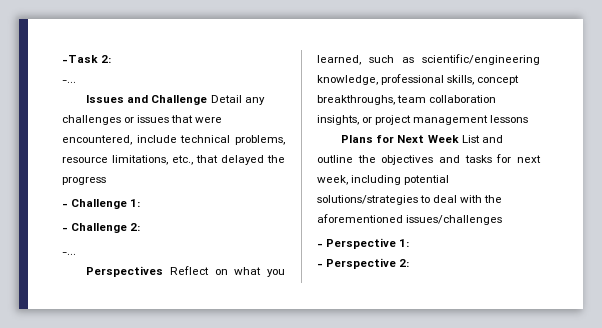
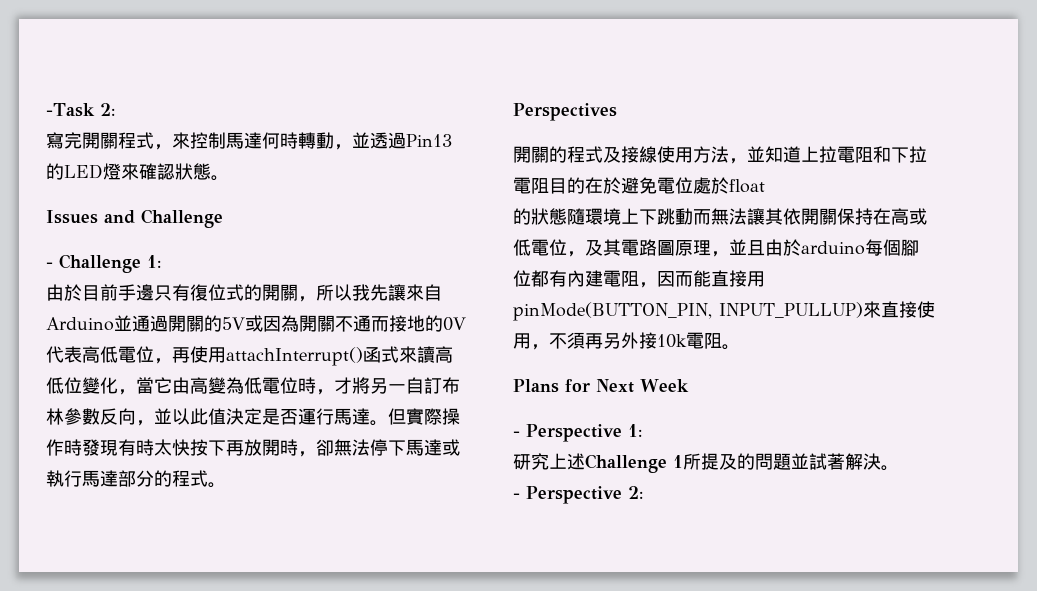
  -Task 2:
- -...
- Issues and Challenge Detail any challenges or issues that were encountered, include technical problems, resource limitations, etc., that delayed the progress
+ 寫完開關程式，來控制馬達何時轉動，並透過Pin13的LED燈來確認狀態。
+ Issues and Challenge
  - Challenge 1:
- - Challenge 2:
- -...
- Perspectives Reflect on what you learned, such as scientific/engineering knowledge, professional skills, concept breakthroughs, team collaboration insights, or project management lessons
- Plans for Next Week List and outline the objectives and tasks for next week, including potential solutions/strategies to deal with the aforementioned issues/challenges
+ 由於目前手邊只有復位式的開關，所以我先讓來自Arduino並通過開關的5V或因為開關不通而接地的0V代表高低電位，再使用attachInterrupt()函式來讀高低位變化，當它由高變為低電位時，才將另一自訂布林參數反向，並以此值決定是否運行馬達。但實際操作時發現有時太快按下再放開時，卻無法停下馬達或執行馬達部分的程式。
+ Perspectives
+ 開關的程式及接線使用方法，並知道上拉電阻和下拉電阻目的在於避免電位處於float
+ 的狀態隨環境上下跳動而無法讓其依開關保持在高或低電位，及其電路圖原理，並且由於arduino每個腳位都有內建電阻，因而能直接用pinMode(BUTTON_PIN, INPUT_PULLUP)來直接使用，不須再另外接10k電阻。
+ Plans for Next Week
  - Perspective 1:
+ 研究上述Challenge 1所提及的問題並試著解決。

